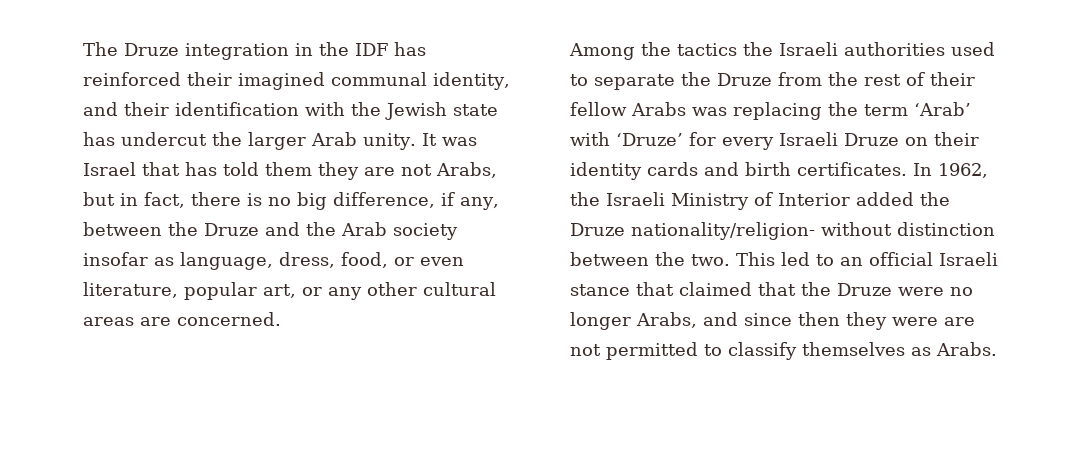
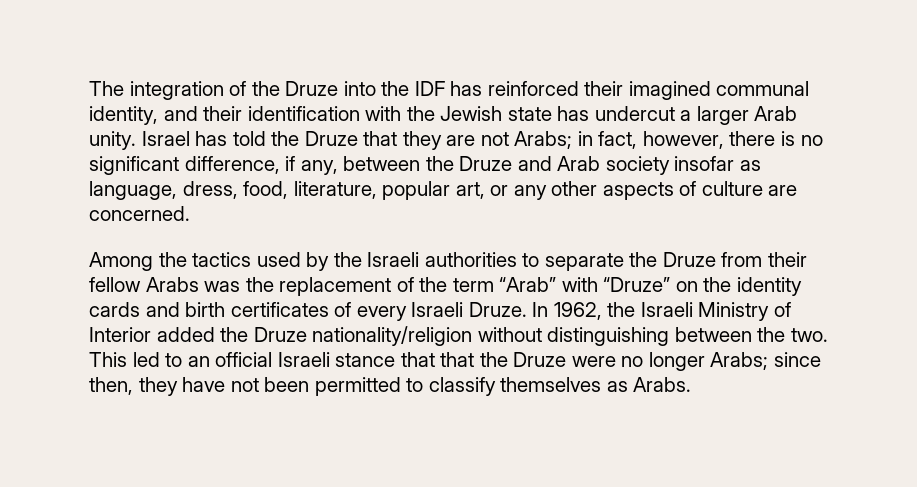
- The Druze integration in the IDF has reinforced their imagined communal identity, and their identification with the Jewish state has undercut the larger Arab unity.
+ The integration of the Druze into the IDF has reinforced their imagined communal identity, and their identification with the Jewish state has undercut a larger Arab unity.
- It was Israel that has told them they are not Arabs, but in fact, there is no big difference, if any, between the Druze and the Arab society insofar as language, dress, food, or even literature, popular art, or any other cultural areas are concerned.
+ Israel has told the Druze that they are not Arabs; in fact, however, there is no significant difference, if any, between the Druze and Arab society insofar as language, dress, food, literature, popular art, or any other aspects of culture are concerned.
- Among the tactics the Israeli authorities used to separate the Druze from the rest of their fellow Arabs was replacing the term ‘Arab’ with ‘Druze’ for every Israeli Druze on their identity cards and birth certificates.
+ Among the tactics used by the Israeli authorities to separate the Druze from their fellow Arabs was the replacement of the term “Arab” with “Druze” on the identity cards and birth certificates of every Israeli Druze.
- In 1962, the Israeli Ministry of Interior added the Druze nationality/religion- without distinction between the two.
+ In 1962, the Israeli Ministry of Interior added the Druze nationality/religion without distinguishing between the two.
- This led to an official Israeli stance that claimed that the Druze were no longer Arabs, and since then they were are not permitted to classify themselves as Arabs.
+ This led to an official Israeli stance that that the Druze were no longer Arabs; since then, they have not been permitted to classify themselves as Arabs.

